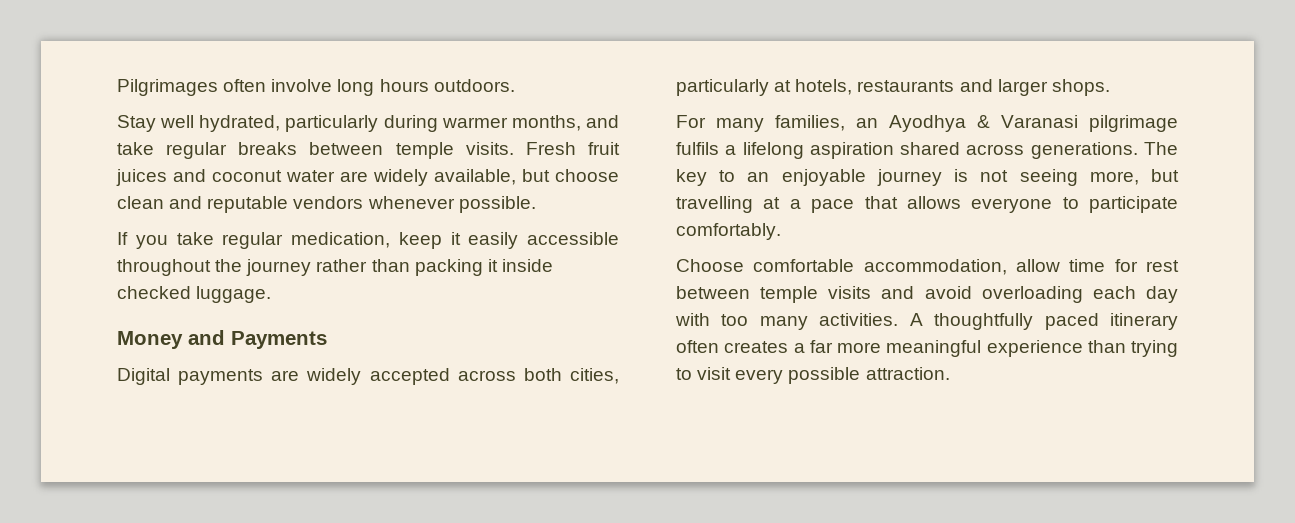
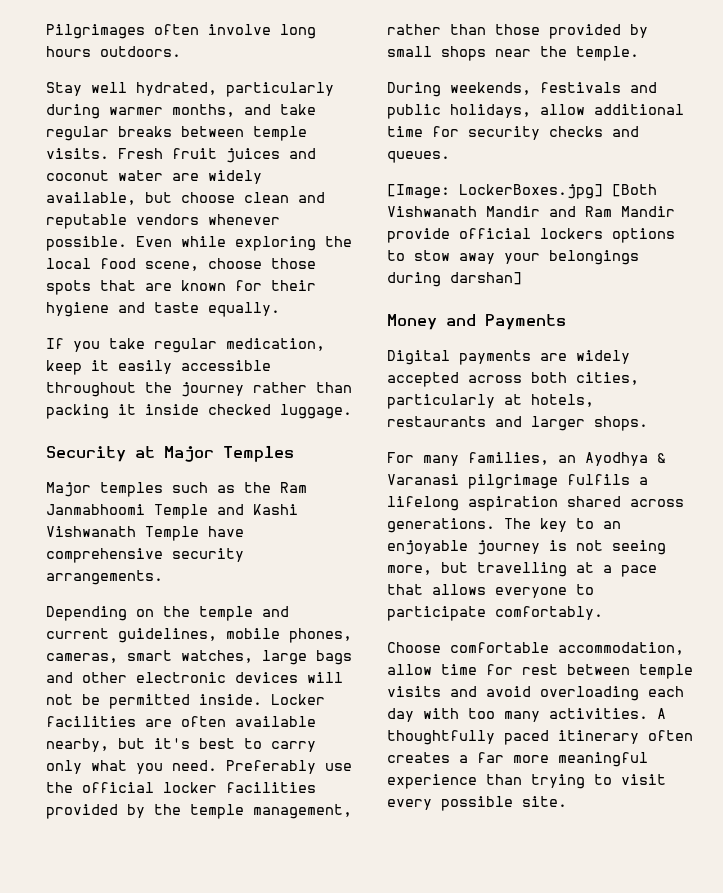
+ Even while exploring the local food scene, choose those spots that are known for their hygiene and taste equally.
+ Security at Major Temples
+ Major temples such as the Ram Janmabhoomi Temple and Kashi Vishwanath Temple have comprehensive security arrangements.
+ Depending on the temple and current guidelines, mobile phones, cameras, smart watches, large bags and other electronic devices will not be permitted inside. Locker facilities are often available nearby, but it's best to carry only what you need. Preferably use the official locker facilities provided by the temple management, rather than those provided by small shops near the temple.
+ During weekends, festivals and public holidays, allow additional time for security checks and queues.
+ [Image: LockerBoxes.jpg] [Both Vishwanath Mandir and Ram Mandir provide official lockers options to stow away your belongings during darshan]
- A thoughtfully paced itinerary often creates a far more meaningful experience than trying to visit every possible attraction.
+ A thoughtfully paced itinerary often creates a far more meaningful experience than trying to visit every possible site.

